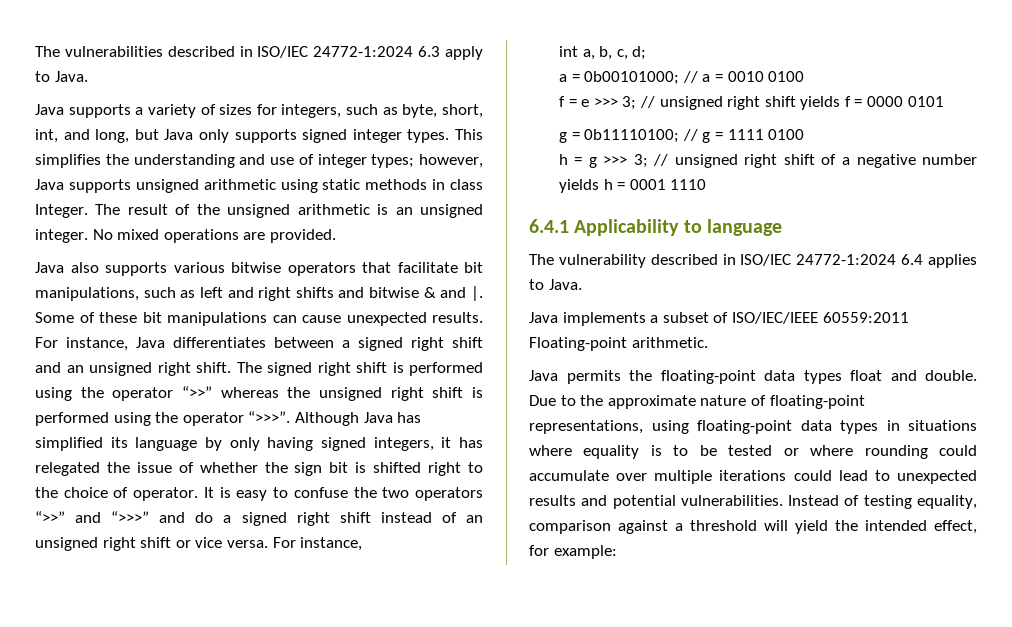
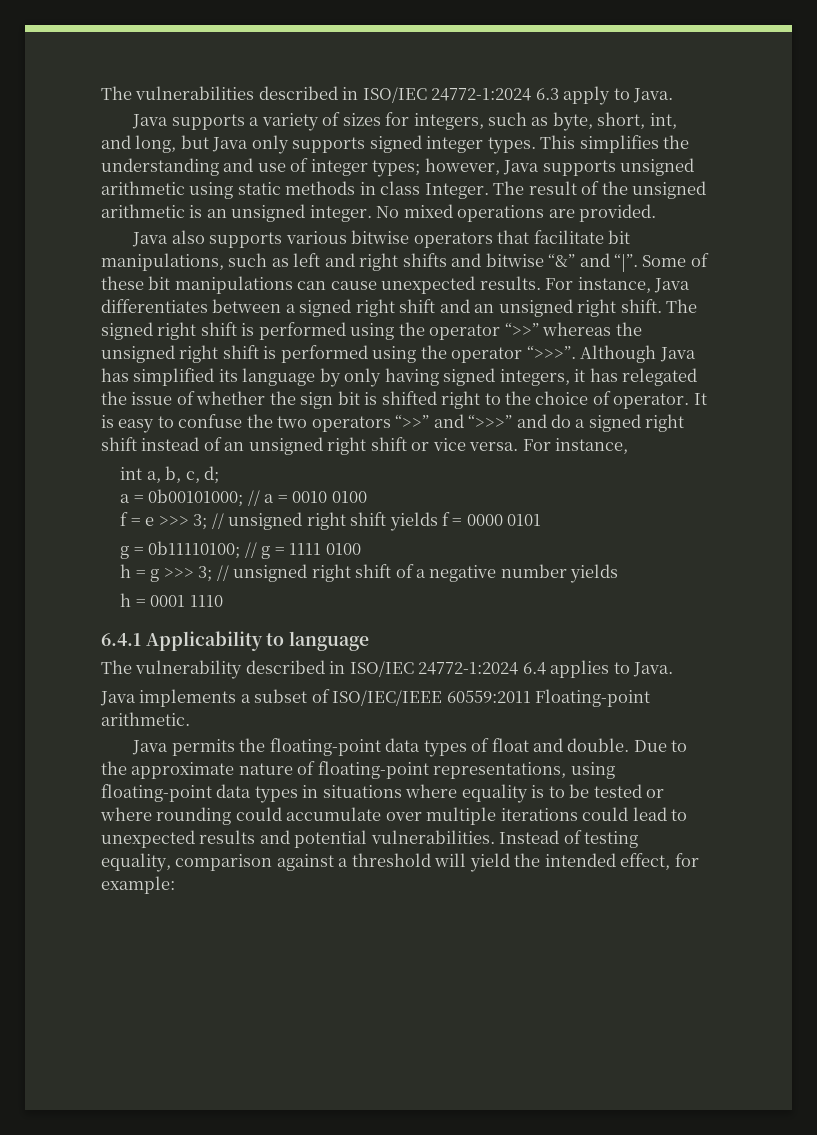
- Java also supports various bitwise operators that facilitate bit manipulations, such as left and right shifts and bitwise & and |.
+ Java also supports various bitwise operators that facilitate bit manipulations, such as left and right shifts and bitwise “&” and “|”.
- h = g >>> 3; // unsigned right shift of a negative number yields h = 0001 1110
+ h = g >>> 3; // unsigned right shift of a negative number yields
+ h = 0001 1110
- Java permits the floating-point data types float and double.
+ Java permits the floating-point data types of float and double.

